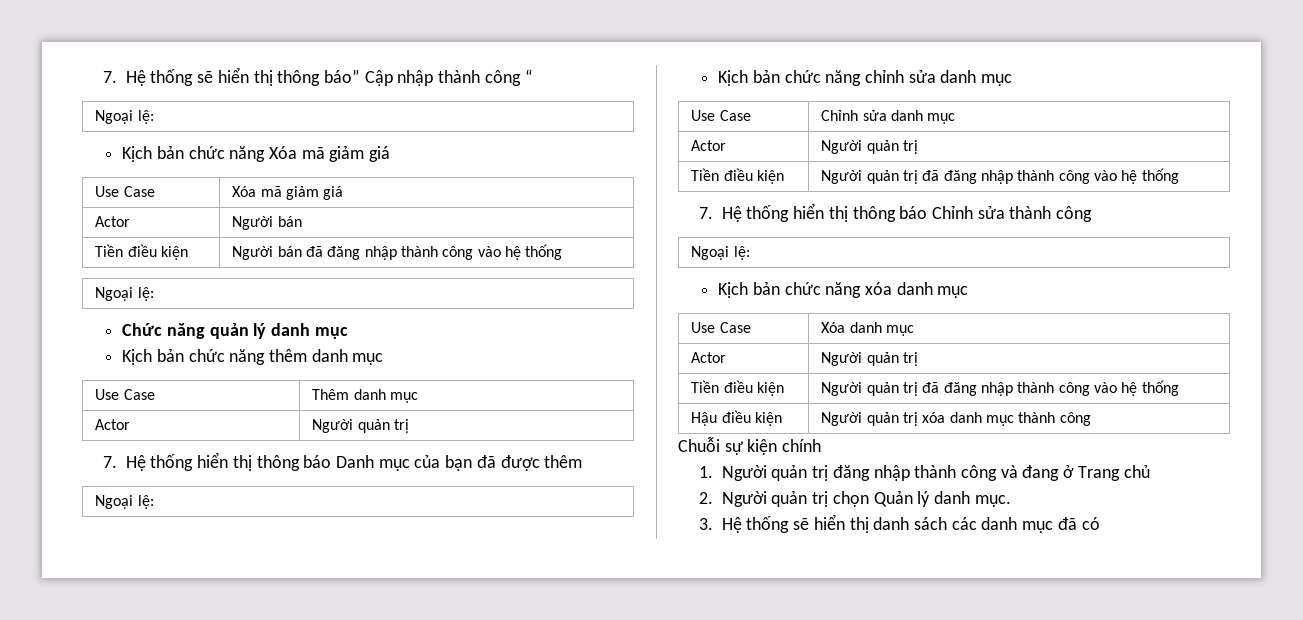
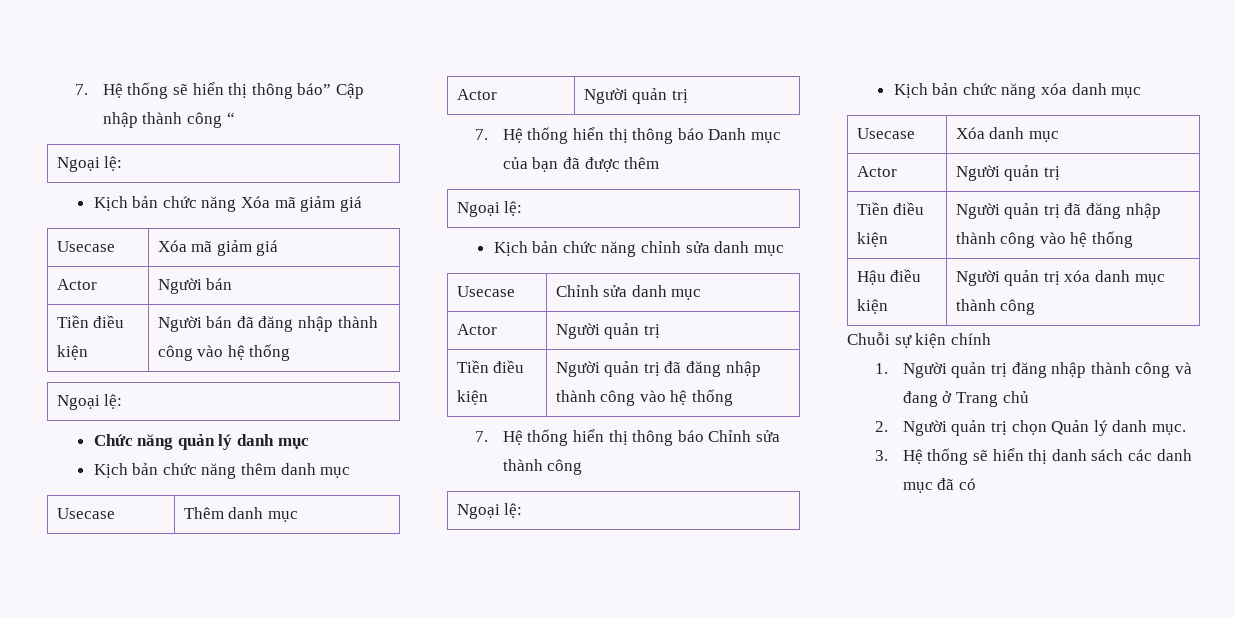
- Use Case | Xóa mã giảm giá
+ Usecase | Xóa mã giảm giá
- Use Case | Thêm danh mục
+ Usecase | Thêm danh mục
- Use Case | Chỉnh sửa danh mục
+ Usecase | Chỉnh sửa danh mục
- Use Case | Xóa danh mục
+ Usecase | Xóa danh mục

